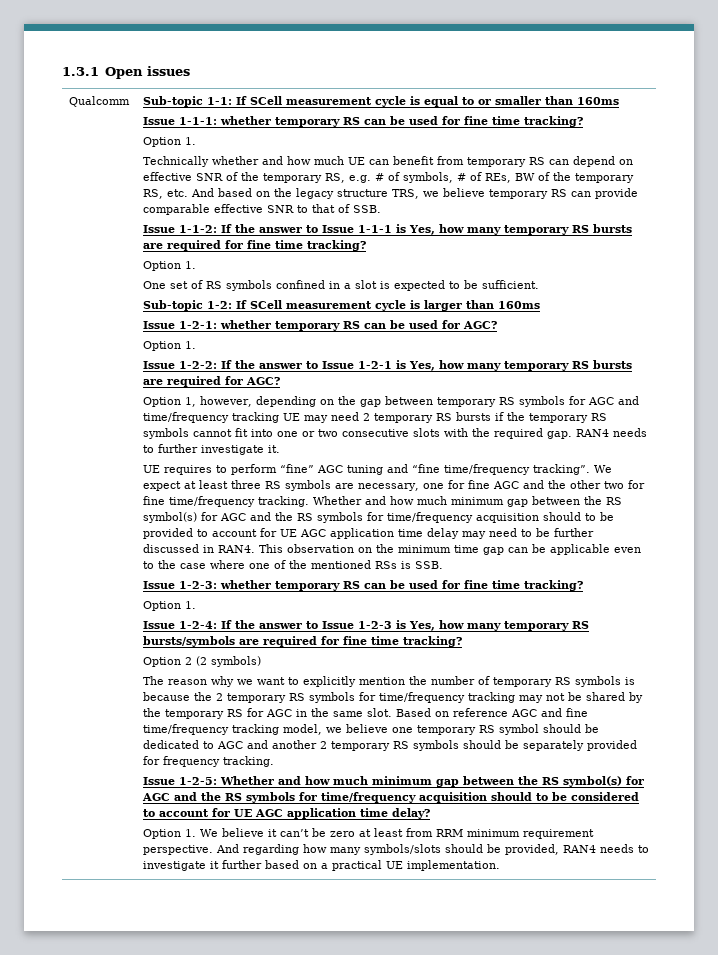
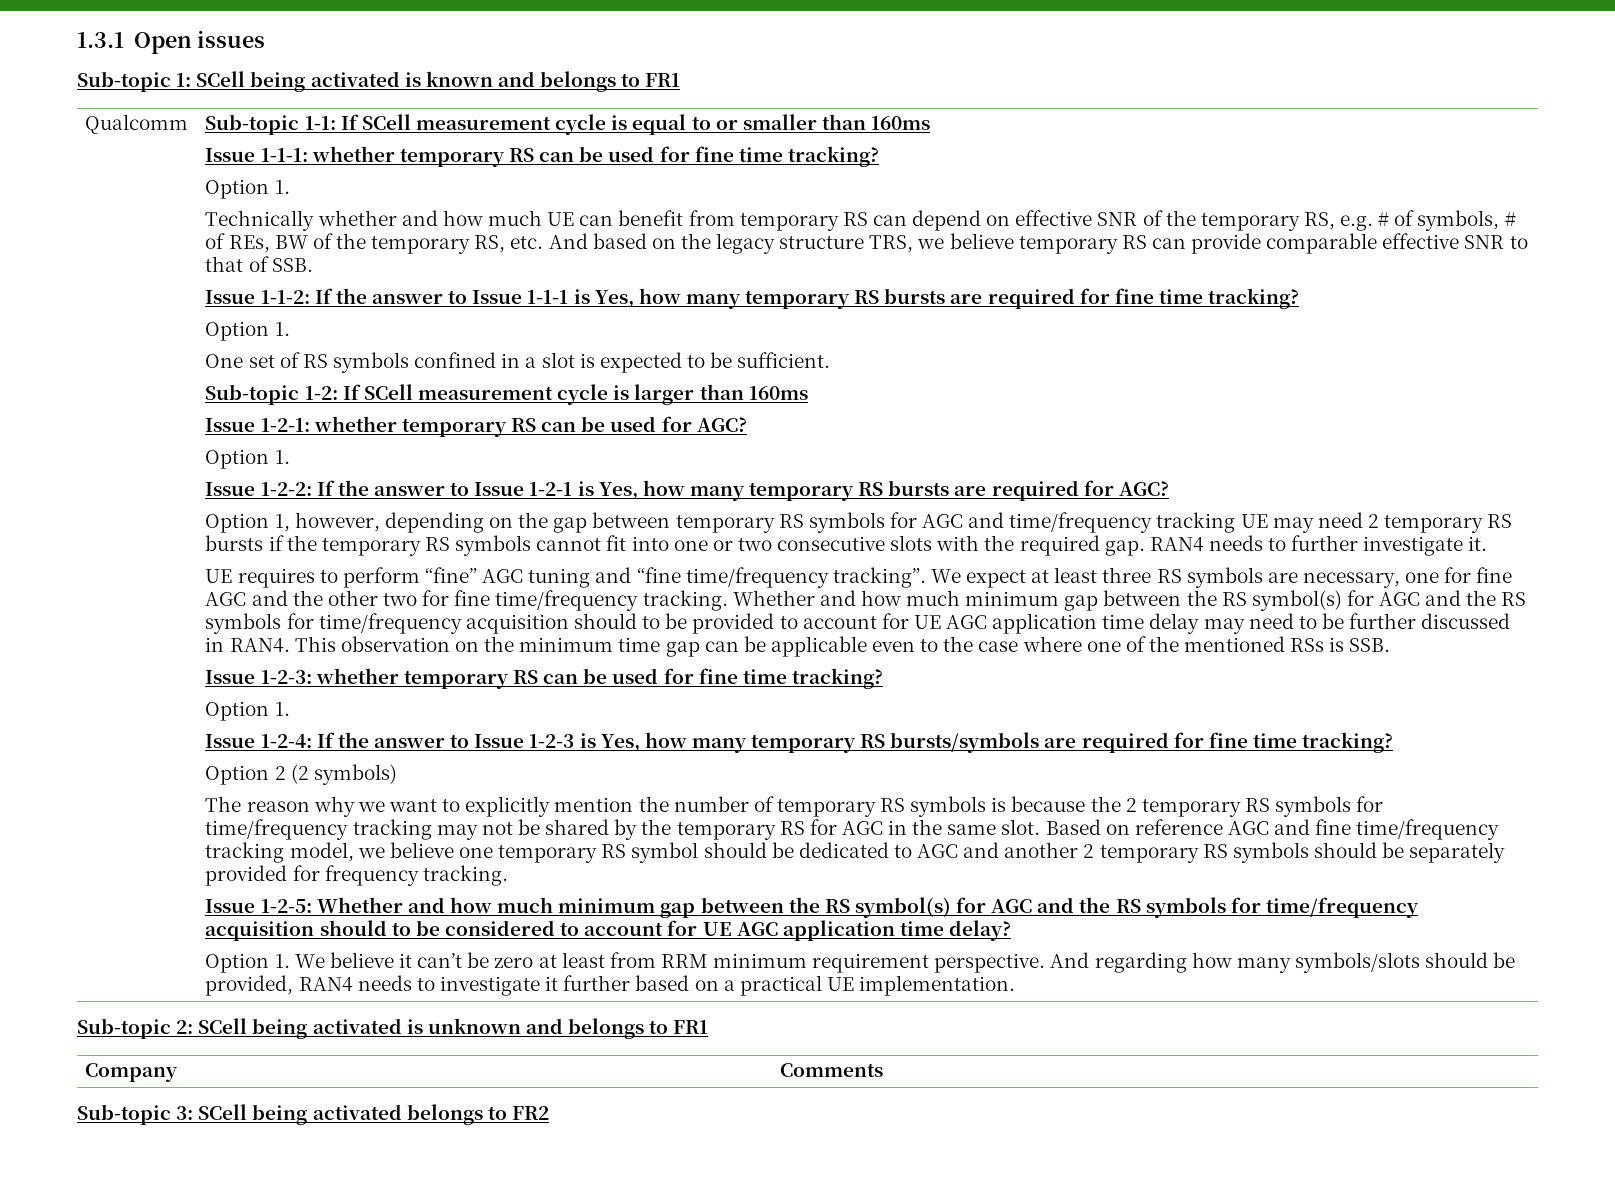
+ Sub-topic 1: SCell being activated is known and belongs to FR1
+ Sub-topic 2: SCell being activated is unknown and belongs to FR1
+ Company | Comments
+ Sub-topic 3: SCell being activated belongs to FR2

